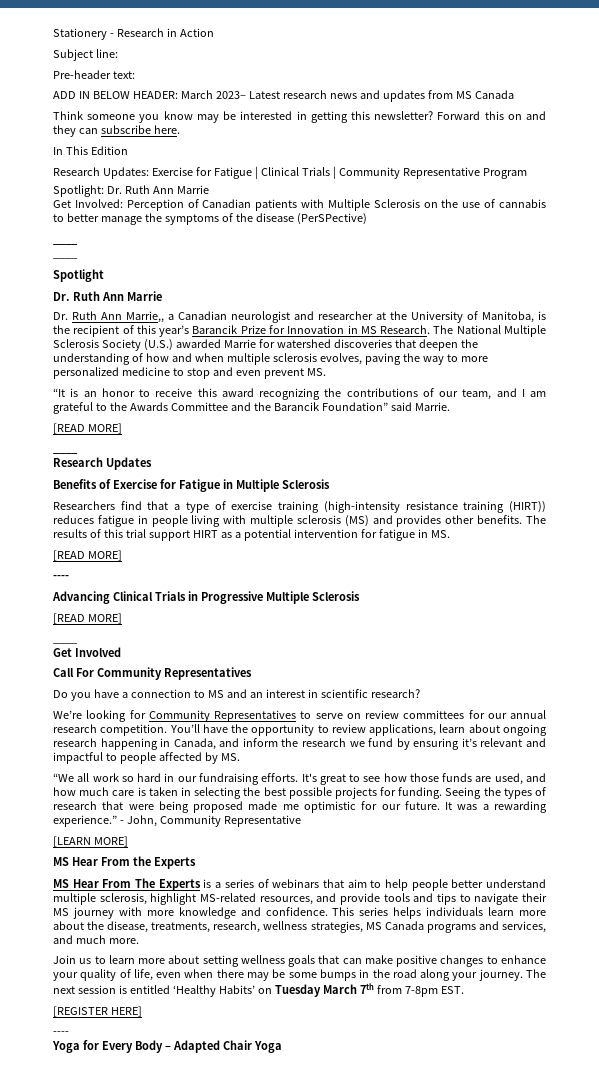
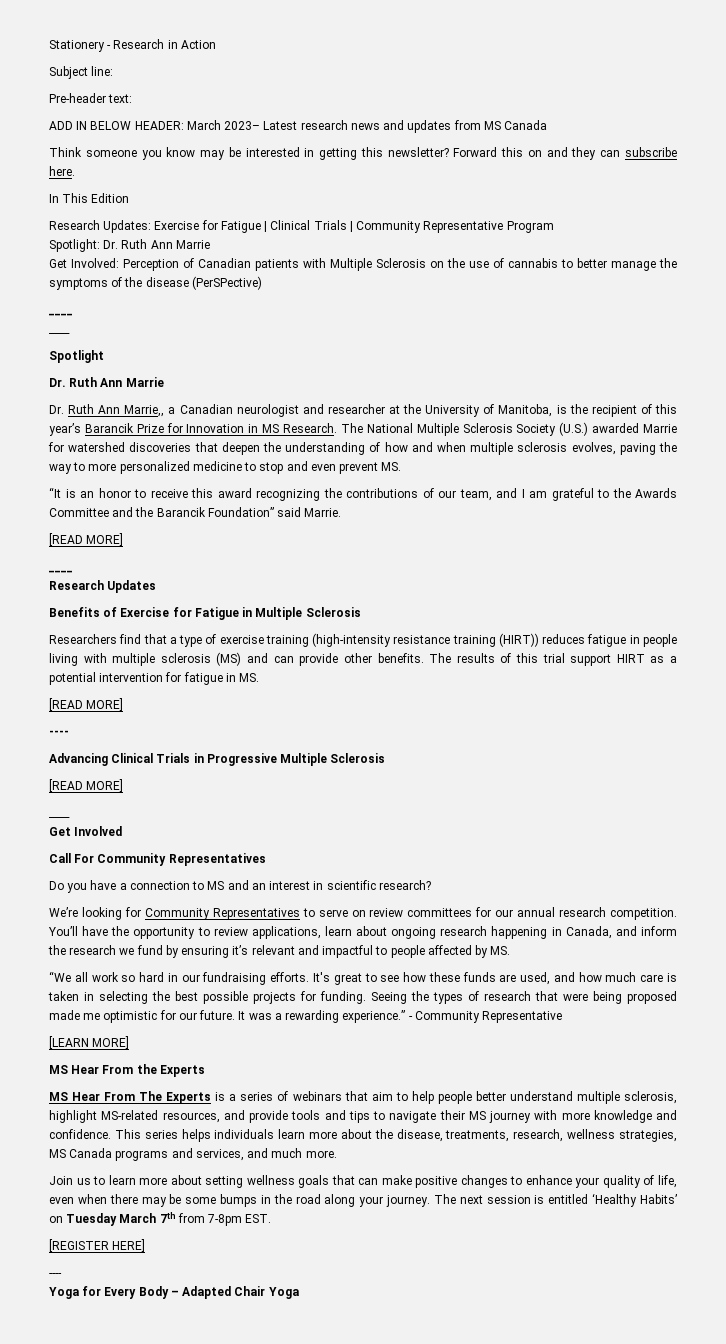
- Researchers find that a type of exercise training (high-intensity resistance training (HIRT)) reduces fatigue in people living with multiple sclerosis (MS) and provides other benefits.
+ Researchers find that a type of exercise training (high-intensity resistance training (HIRT)) reduces fatigue in people living with multiple sclerosis (MS) and can provide other benefits.
- It's great to see how those funds are used, and how much care is taken in selecting the best possible projects for funding.
+ It's great to see how these funds are used, and how much care is taken in selecting the best possible projects for funding.
- - John, Community Representative
+ - Community Representative

